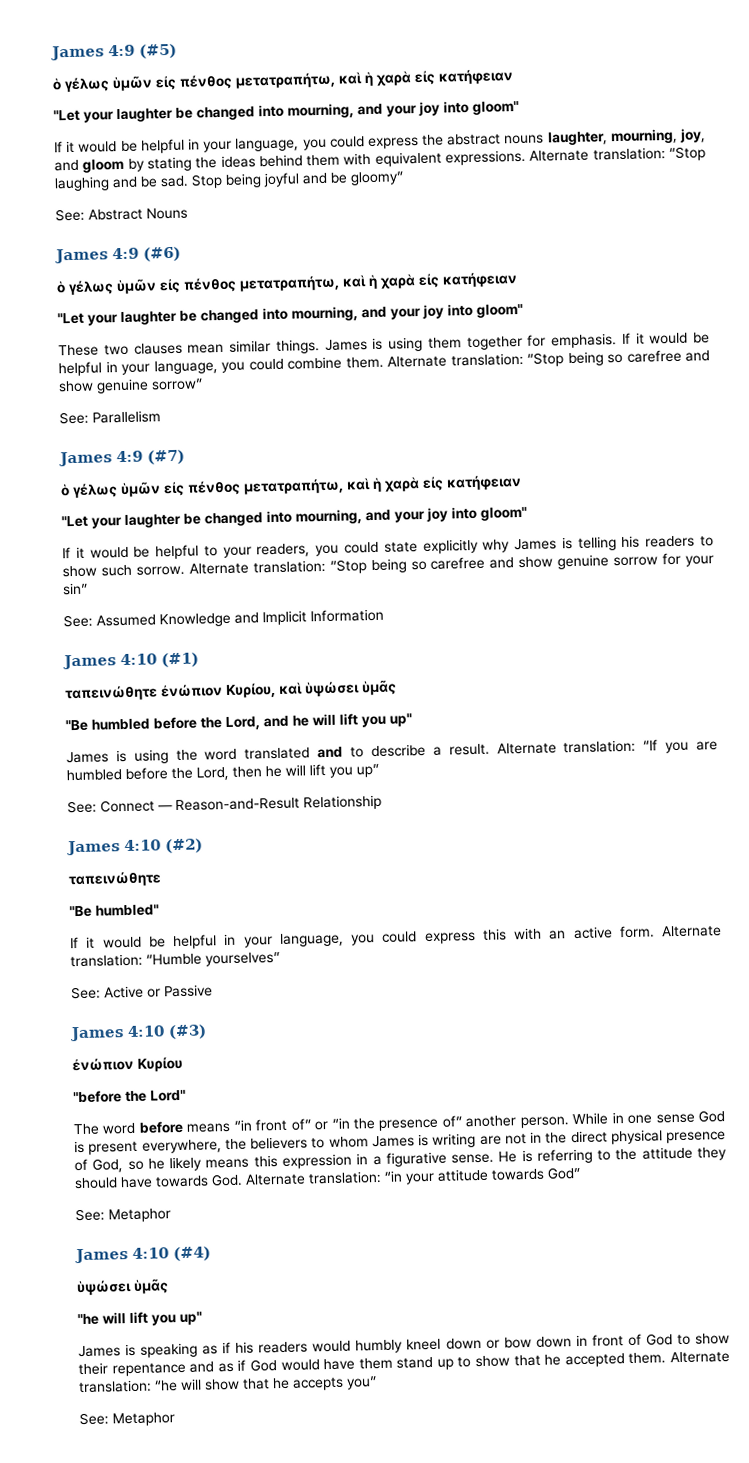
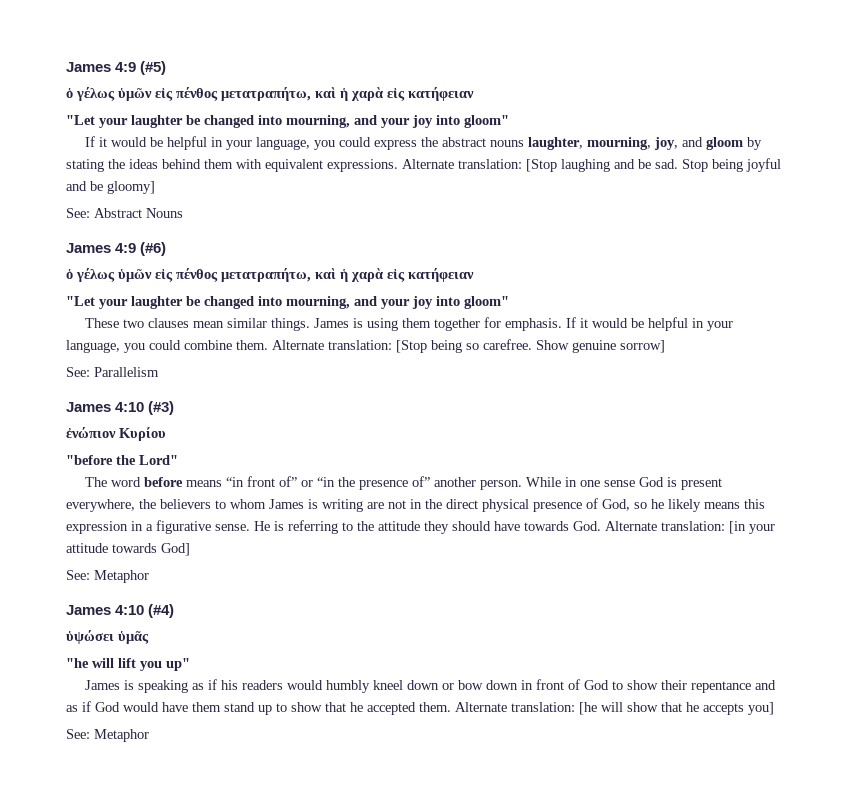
- Alternate translation: “Stop laughing and be sad.
+ Alternate translation: [Stop laughing and be sad.
- Stop being joyful and be gloomy”
+ Stop being joyful and be gloomy]
- Alternate translation: “Stop being so carefree and show genuine sorrow”
+ Alternate translation: [Stop being so carefree. Show genuine sorrow]
  See: Parallelism
- James 4:9 (#7)
- ὁ γέλως ὑμῶν εἰς πένθος μετατραπήτω, καὶ ἡ χαρὰ εἰς κατήφειαν
- "Let your laughter be changed into mourning, and your joy into gloom"
- If it would be helpful to your readers, you could state explicitly why James is telling his readers to show such sorrow. Alternate translation: “Stop being so carefree and show genuine sorrow for your sin”
- See: Assumed Knowledge and Implicit Information
- James 4:10 (#1)
- ταπεινώθητε ἐνώπιον Κυρίου, καὶ ὑψώσει ὑμᾶς
- "Be humbled before the Lord, and he will lift you up"
- James is using the word translated and to describe a result. Alternate translation: “If you are humbled before the Lord, then he will lift you up”
- See: Connect — Reason-and-Result Relationship
- James 4:10 (#2)
- ταπεινώθητε
- "Be humbled"
- If it would be helpful in your language, you could express this with an active form. Alternate translation: “Humble yourselves”
- See: Active or Passive
- He is referring to the attitude they should have towards God. Alternate translation: “in your attitude towards God”
+ He is referring to the attitude they should have towards God. Alternate translation: [in your attitude towards God]
- Alternate translation: “he will show that he accepts you”
+ Alternate translation: [he will show that he accepts you]

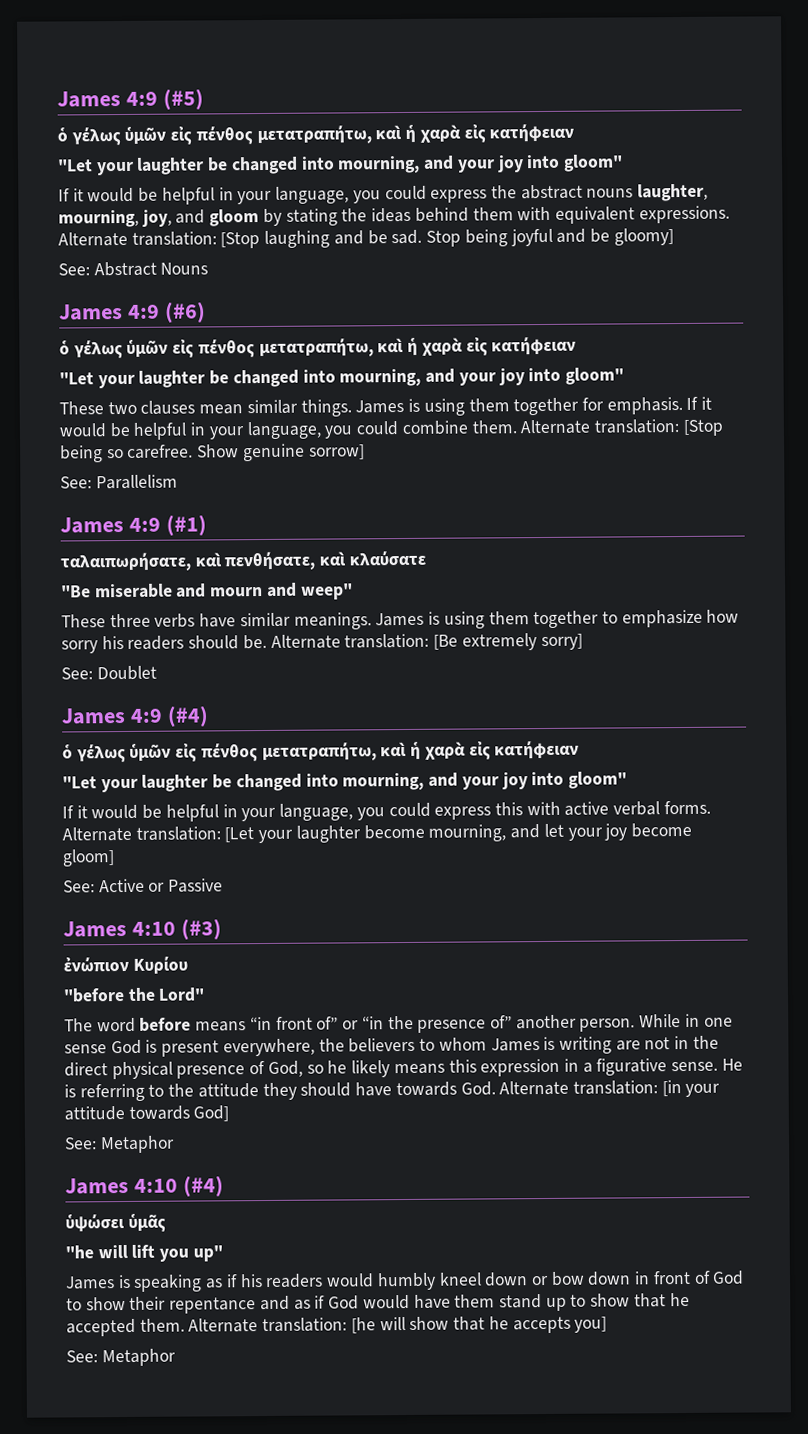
+ James 4:9 (#1)
+ ταλαιπωρήσατε, καὶ πενθήσατε, καὶ κλαύσατε
+ "Be miserable and mourn and weep"
+ These three verbs have similar meanings. James is using them together to emphasize how sorry his readers should be. Alternate translation: [Be extremely sorry]
+ See: Doublet
+ James 4:9 (#4)
+ ὁ γέλως ὑμῶν εἰς πένθος μετατραπήτω, καὶ ἡ χαρὰ εἰς κατήφειαν
+ "Let your laughter be changed into mourning, and your joy into gloom"
+ If it would be helpful in your language, you could express this with active verbal forms. Alternate translation: [Let your laughter become mourning, and let your joy become gloom]
+ See: Active or Passive

